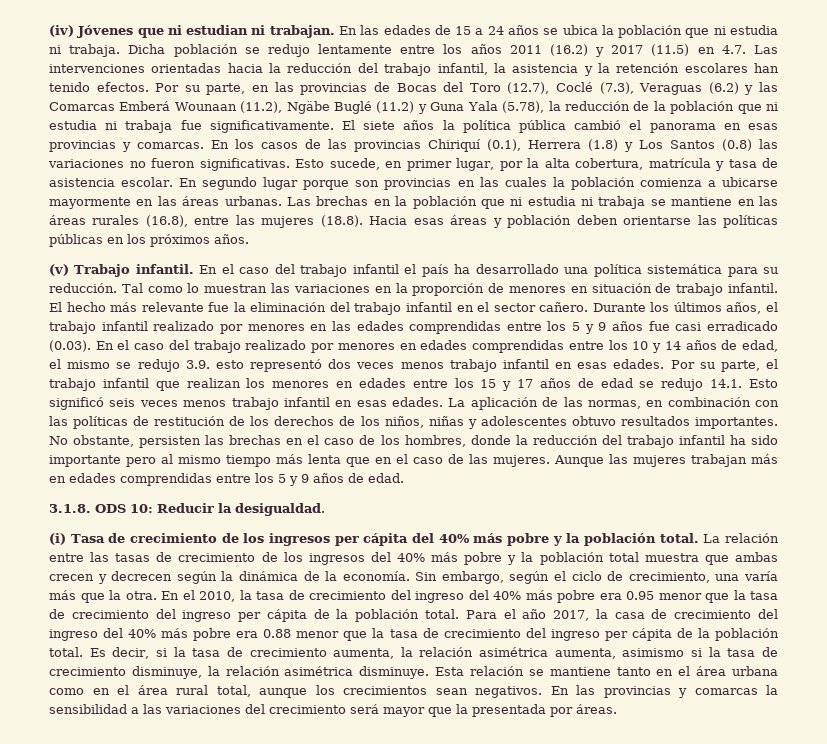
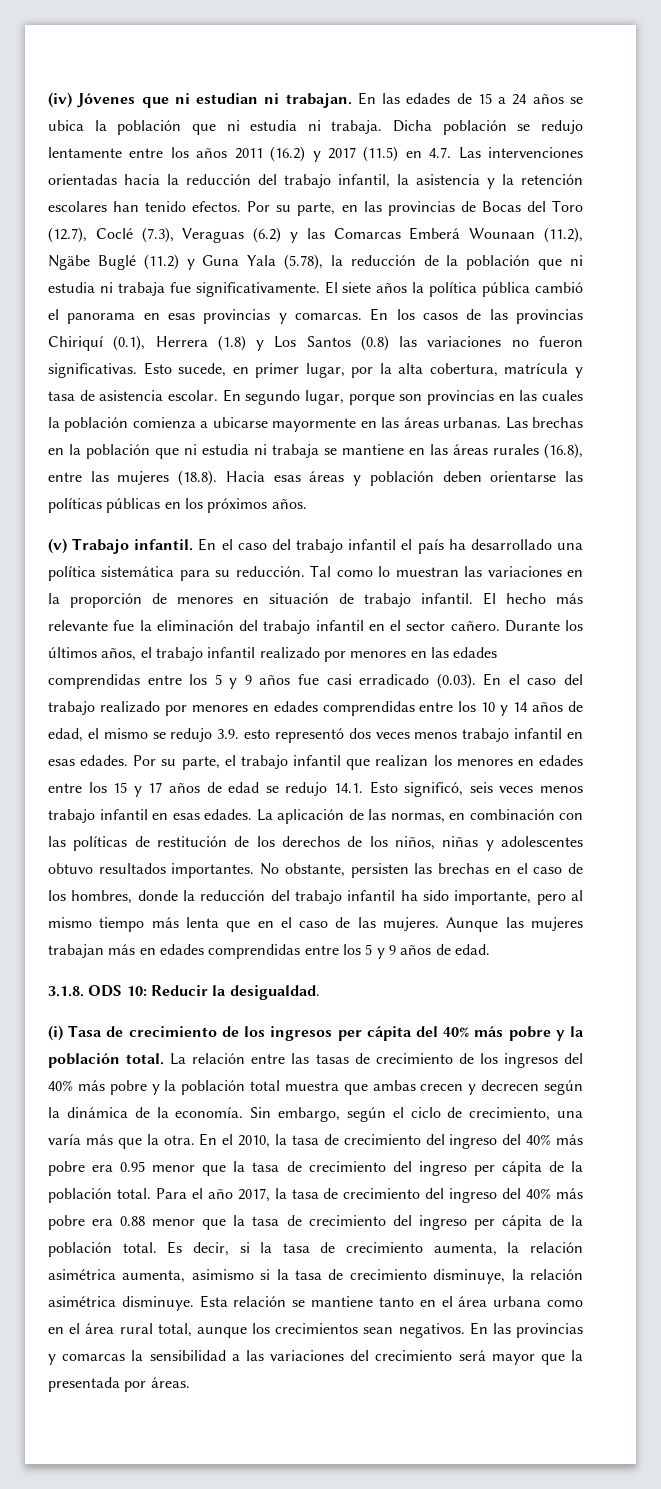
- En segundo lugar porque son provincias en las cuales la población comienza a ubicarse mayormente en las áreas urbanas.
+ En segundo lugar, porque son provincias en las cuales la población comienza a ubicarse mayormente en las áreas urbanas.
- Por su parte, el trabajo infantil que realizan los menores en edades entre los 15 y 17 años de edad se redujo 14.1. Esto significó seis veces menos trabajo infantil en esas edades.
+ Por su parte, el trabajo infantil que realizan los menores en edades entre los 15 y 17 años de edad se redujo 14.1. Esto significó, seis veces menos trabajo infantil en esas edades.
- No obstante, persisten las brechas en el caso de los hombres, donde la reducción del trabajo infantil ha sido importante pero al mismo tiempo más lenta que en el caso de las mujeres.
+ No obstante, persisten las brechas en el caso de los hombres, donde la reducción del trabajo infantil ha sido importante, pero al mismo tiempo más lenta que en el caso de las mujeres.
- Para el año 2017, la casa de crecimiento del ingreso del 40% más pobre era 0.88 menor que la tasa de crecimiento del ingreso per cápita de la población total.
+ Para el año 2017, la tasa de crecimiento del ingreso del 40% más pobre era 0.88 menor que la tasa de crecimiento del ingreso per cápita de la población total.

